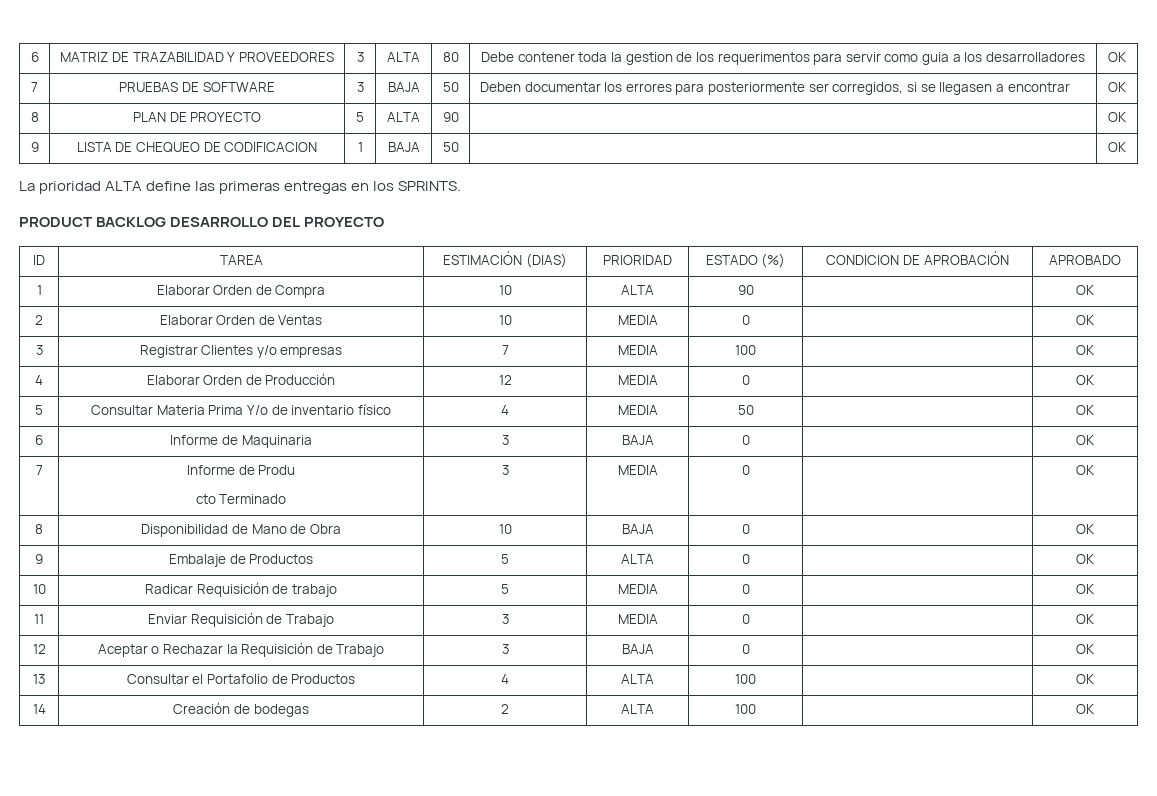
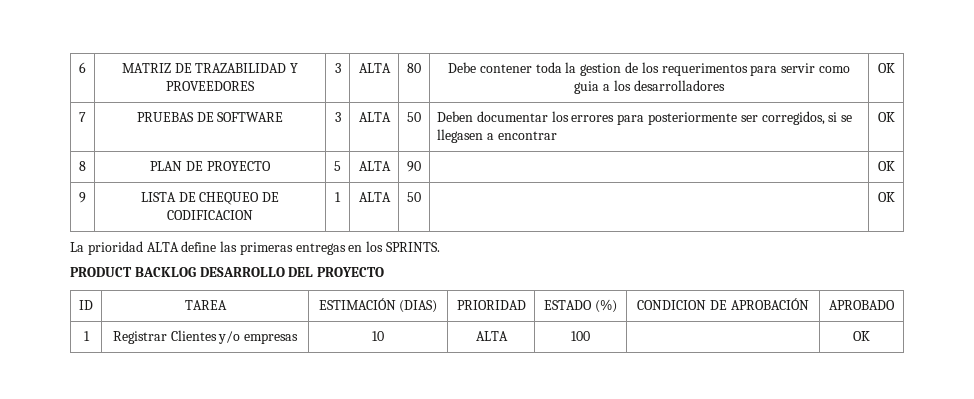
- 7 | PRUEBAS DE SOFTWARE | 3 | BAJA | 50 | Deben documentar los errores para posteriormente ser corregidos, si se llegasen a encontrar | OK
+ 7 | PRUEBAS DE SOFTWARE | 3 | ALTA | 50 | Deben documentar los errores para posteriormente ser corregidos, si se llegasen a encontrar | OK
- 9 | LISTA DE CHEQUEO DE CODIFICACION | 1 | BAJA | 50 | | OK
+ 9 | LISTA DE CHEQUEO DE CODIFICACION | 1 | ALTA | 50 | | OK
- 1 | Elaborar Orden de Compra | 10 | ALTA | 90 | | OK
- 2 | Elaborar Orden de Ventas | 10 | MEDIA | 0 | | OK
- 3 | Registrar Clientes y/o empresas | 7 | MEDIA | 100 | | OK
- 4 | Elaborar Orden de Producción | 12 | MEDIA | 0 | | OK
- 5 | Consultar Materia Prima Y/o de inventario físico | 4 | MEDIA | 50 | | OK
- 6 | Informe de Maquinaria | 3 | BAJA | 0 | | OK
- 7 | Informe de Produ
- cto Terminado | 3 | MEDIA | 0 | | OK
- 8 | Disponibilidad de Mano de Obra | 10 | BAJA | 0 | | OK
- 9 | Embalaje de Productos | 5 | ALTA | 0 | | OK
- 10 | Radicar Requisición de trabajo | 5 | MEDIA | 0 | | OK
- 11 | Enviar Requisición de Trabajo | 3 | MEDIA | 0 | | OK
- 12 | Aceptar o Rechazar la Requisición de Trabajo | 3 | BAJA | 0 | | OK
- 13 | Consultar el Portafolio de Productos | 4 | ALTA | 100 | | OK
- 14 | Creación de bodegas | 2 | ALTA | 100 | | OK
+ 1 | Registrar Clientes y/o empresas | 10 | ALTA | 100 | | OK

